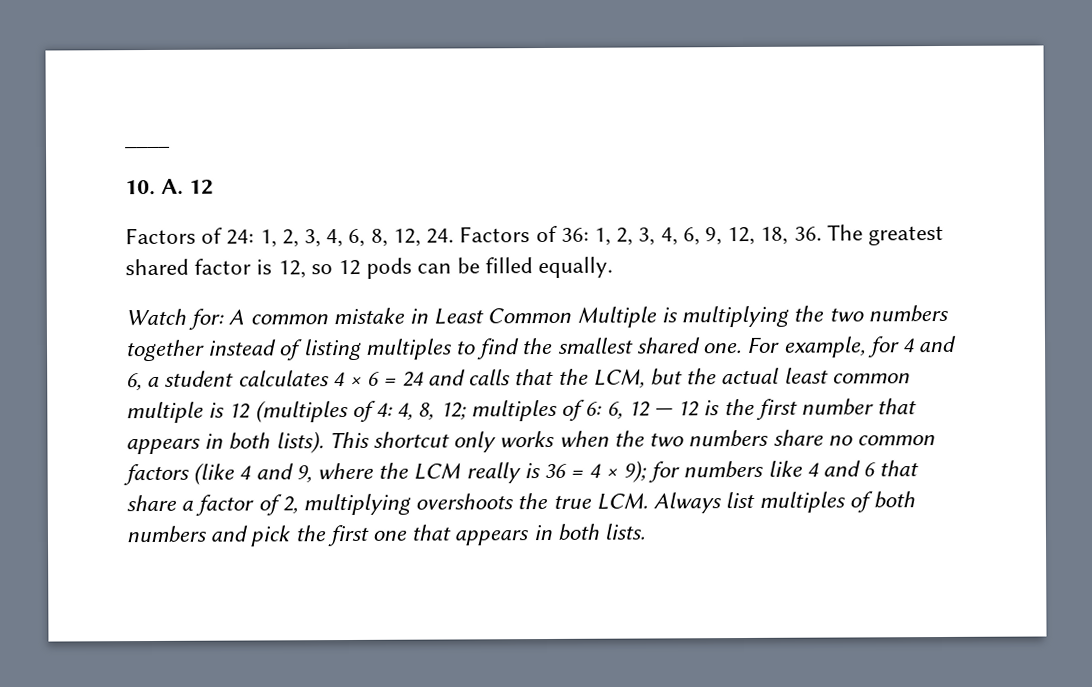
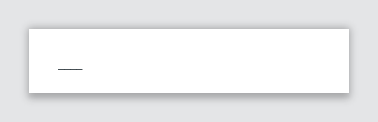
- 10. A. 12
- Factors of 24: 1, 2, 3, 4, 6, 8, 12, 24. Factors of 36: 1, 2, 3, 4, 6, 9, 12, 18, 36. The greatest shared factor is 12, so 12 pods can be filled equally.
- Watch for: A common mistake in Least Common Multiple is multiplying the two numbers together instead of listing multiples to find the smallest shared one. For example, for 4 and 6, a student calculates 4 × 6 = 24 and calls that the LCM, but the actual least common multiple is 12 (multiples of 4: 4, 8, 12; multiples of 6: 6, 12 — 12 is the first number that appears in both lists). This shortcut only works when the two numbers share no common factors (like 4 and 9, where the LCM really is 36 = 4 × 9); for numbers like 4 and 6 that share a factor of 2, multiplying overshoots the true LCM. Always list multiples of both numbers and pick the first one that appears in both lists.

